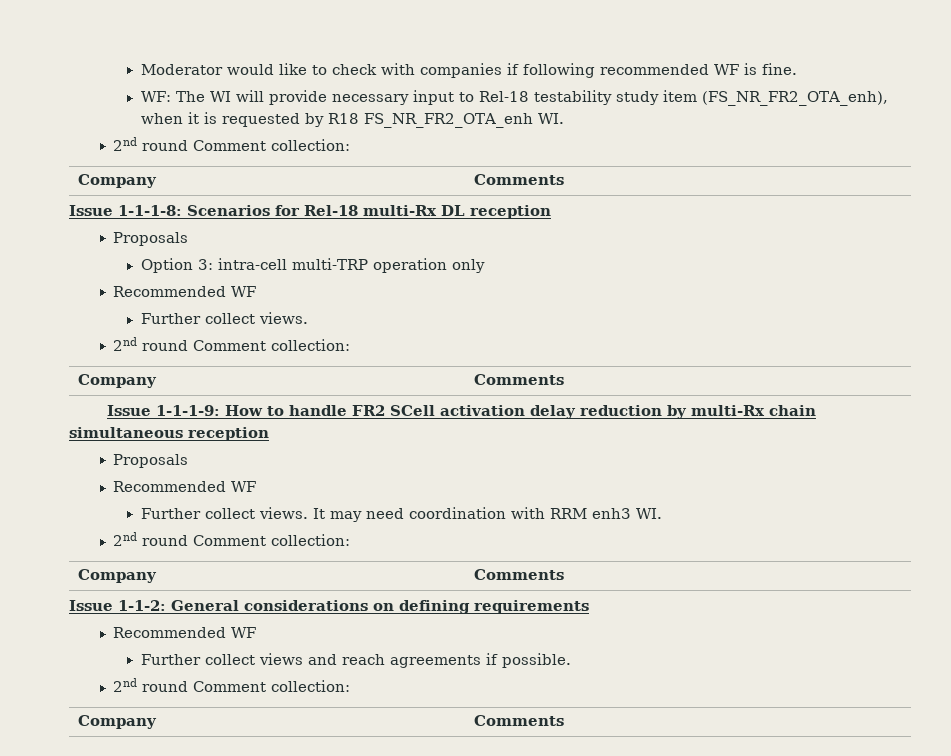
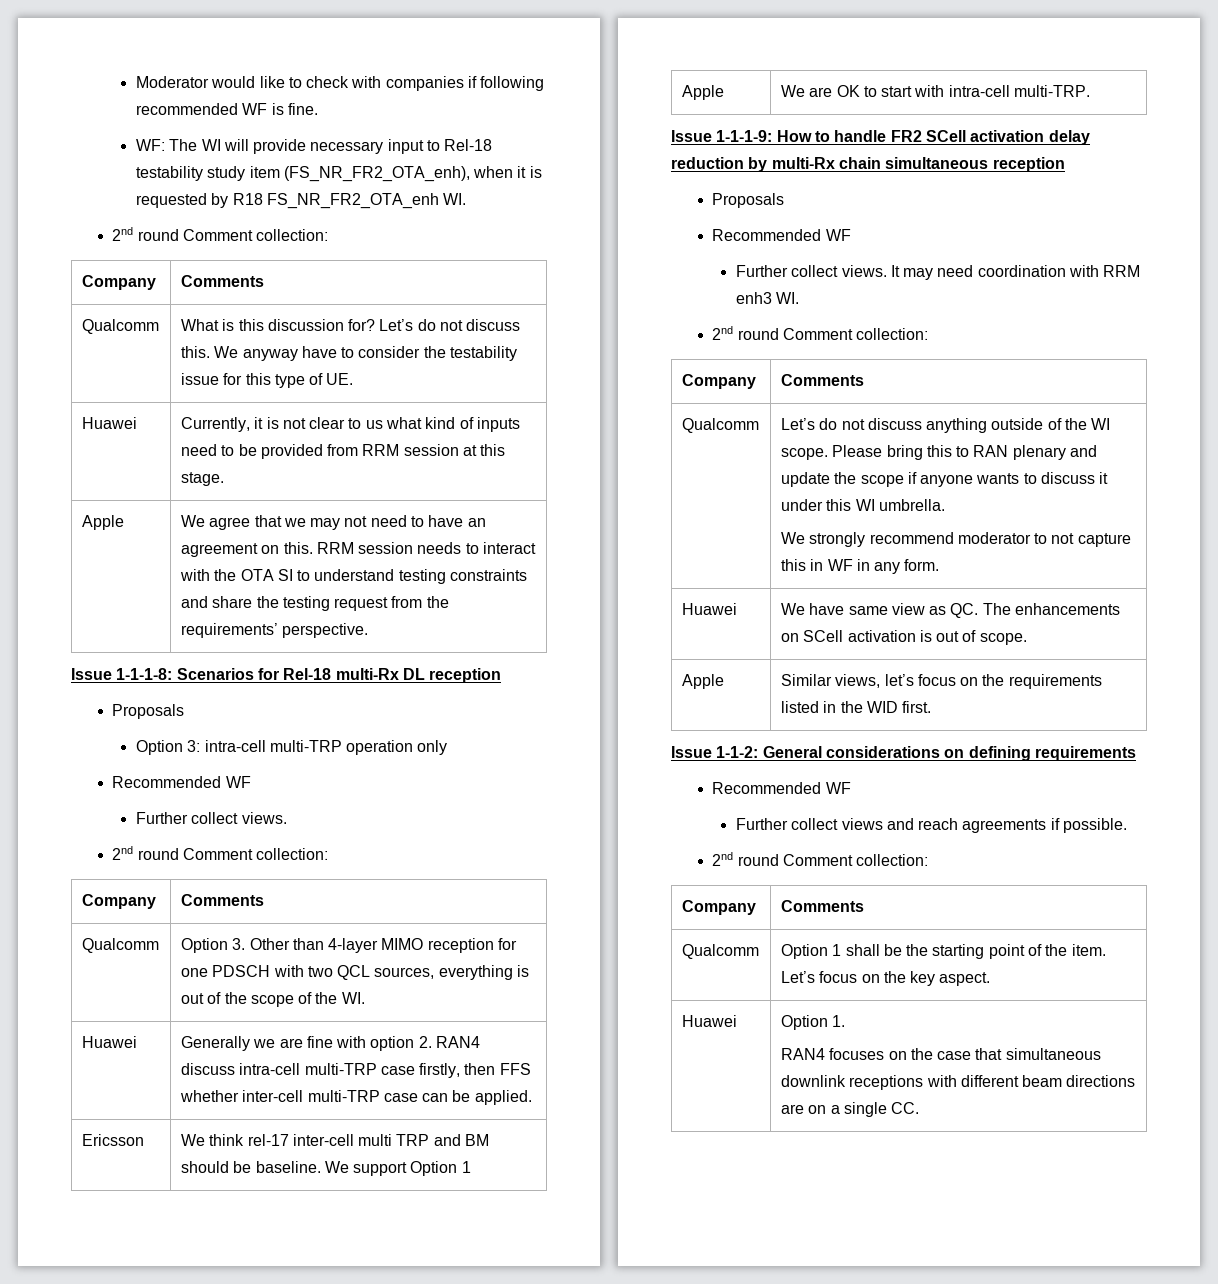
+ Qualcomm | What is this discussion for? Let’s do not discuss this. We anyway have to consider the testability issue for this type of UE.
+ Huawei | Currently, it is not clear to us what kind of inputs need to be provided from RRM session at this stage.
+ Apple | We agree that we may not need to have an agreement on this. RRM session needs to interact with the OTA SI to understand testing constraints and share the testing request from the requirements’ perspective.
+ Qualcomm | Option 3. Other than 4-layer MIMO reception for one PDSCH with two QCL sources, everything is out of the scope of the WI.
+ Huawei | Generally we are fine with option 2. RAN4 discuss intra-cell multi-TRP case firstly, then FFS whether inter-cell multi-TRP case can be applied.
+ Ericsson | We think rel-17 inter-cell multi TRP and BM should be baseline. We support Option 1
+ Apple | We are OK to start with intra-cell multi-TRP.
+ Qualcomm | Let’s do not discuss anything outside of the WI scope. Please bring this to RAN plenary and update the scope if anyone wants to discuss it under this WI umbrella.
+ We strongly recommend moderator to not capture this in WF in any form.
+ Huawei | We have same view as QC. The enhancements on SCell activation is out of scope.
+ Apple | Similar views, let’s focus on the requirements listed in the WID first.
+ Qualcomm | Option 1 shall be the starting point of the item. Let’s focus on the key aspect.
+ Huawei | Option 1.
+ RAN4 focuses on the case that simultaneous downlink receptions with different beam directions are on a single CC.

